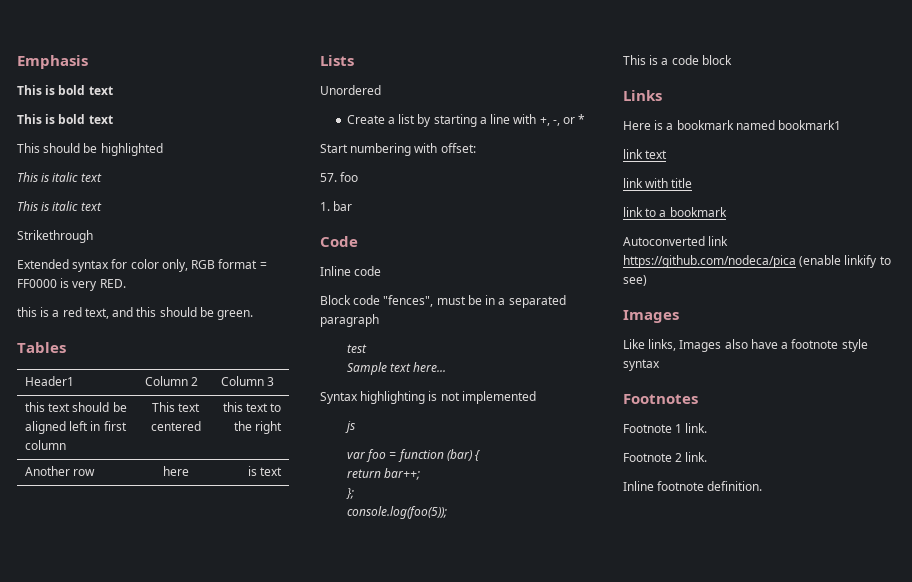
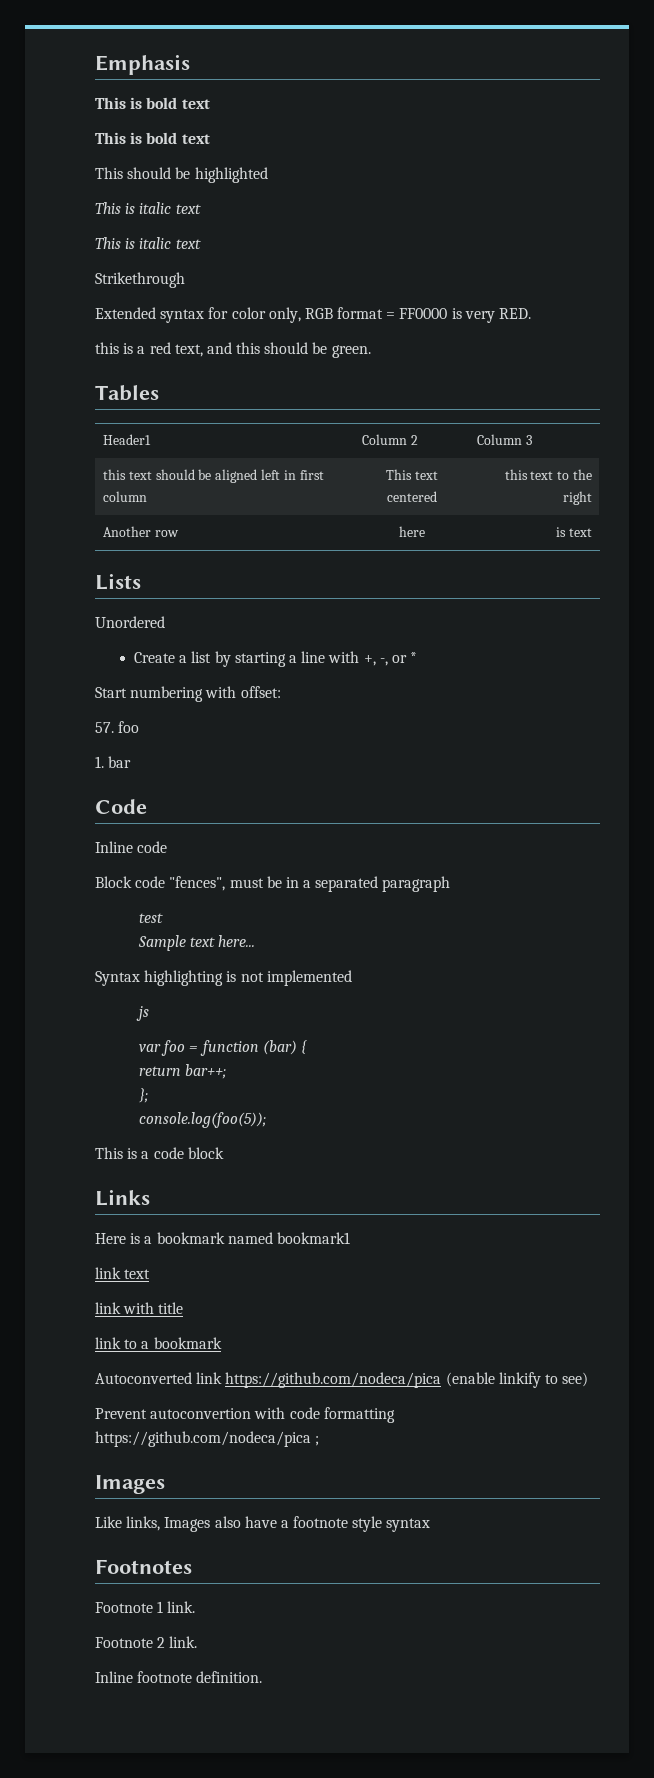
+ Prevent autoconvertion with code formatting https://github.com/nodeca/pica ;

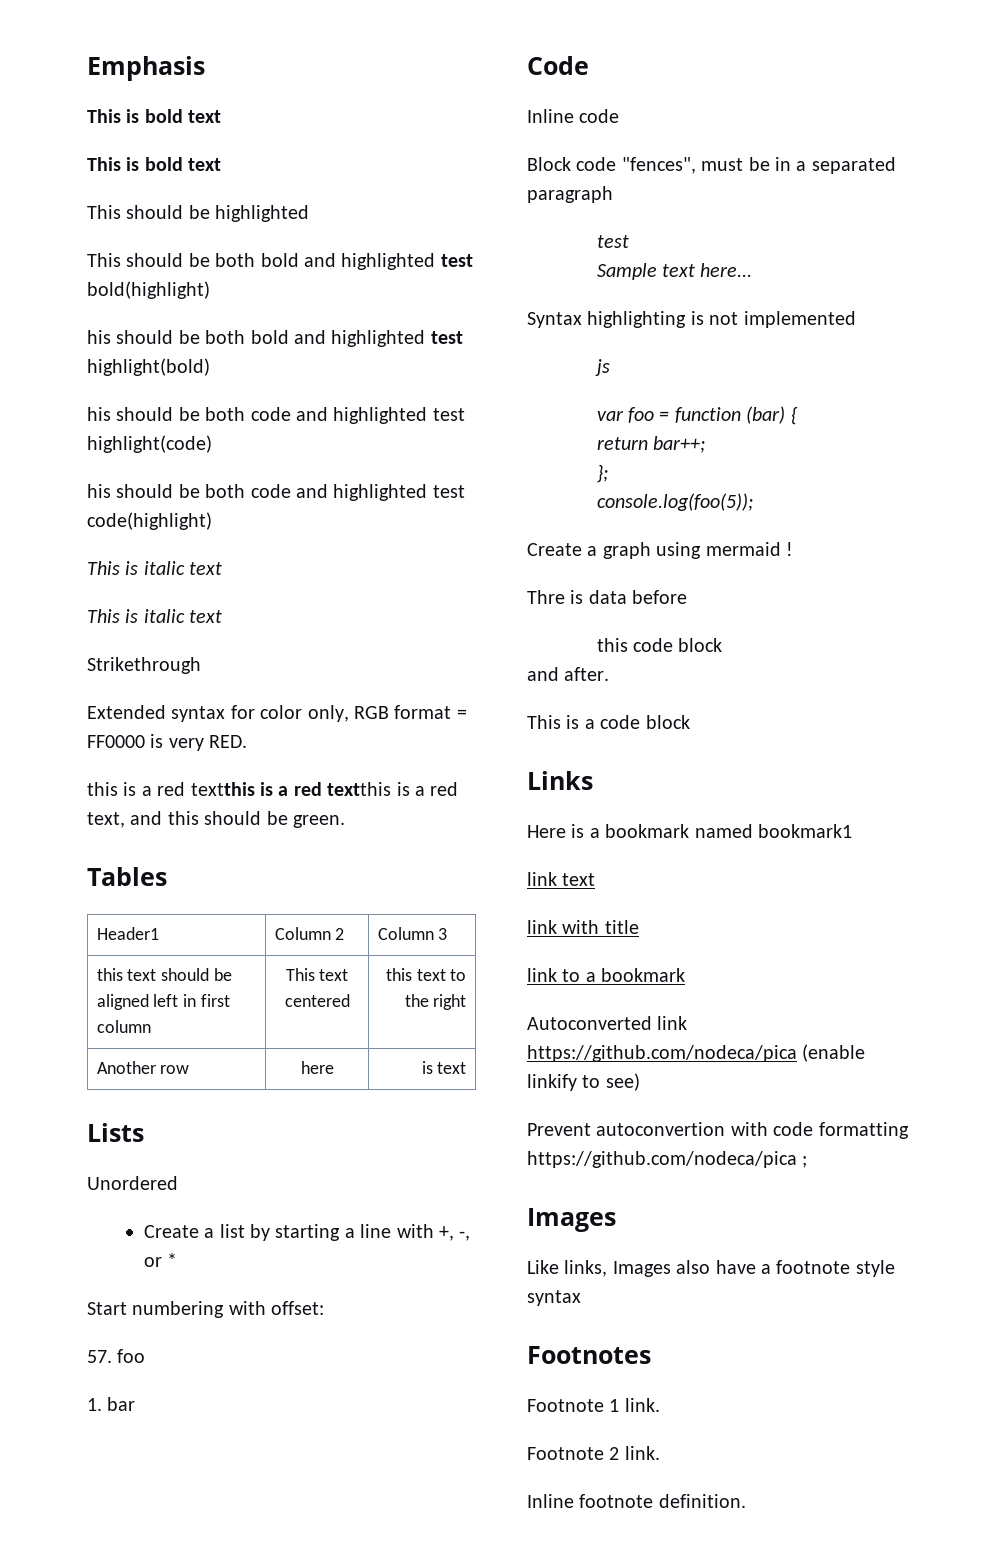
+ This should be both bold and highlighted test bold(highlight)
+ his should be both bold and highlighted test highlight(bold)
+ his should be both code and highlighted test highlight(code)
+ his should be both code and highlighted test code(highlight)
- this is a red text, and this should be green.
+ this is a red textthis is a red textthis is a red text, and this should be green.
+ Create a graph using mermaid !
+ Thre is data before
+ this code block
+ and after.

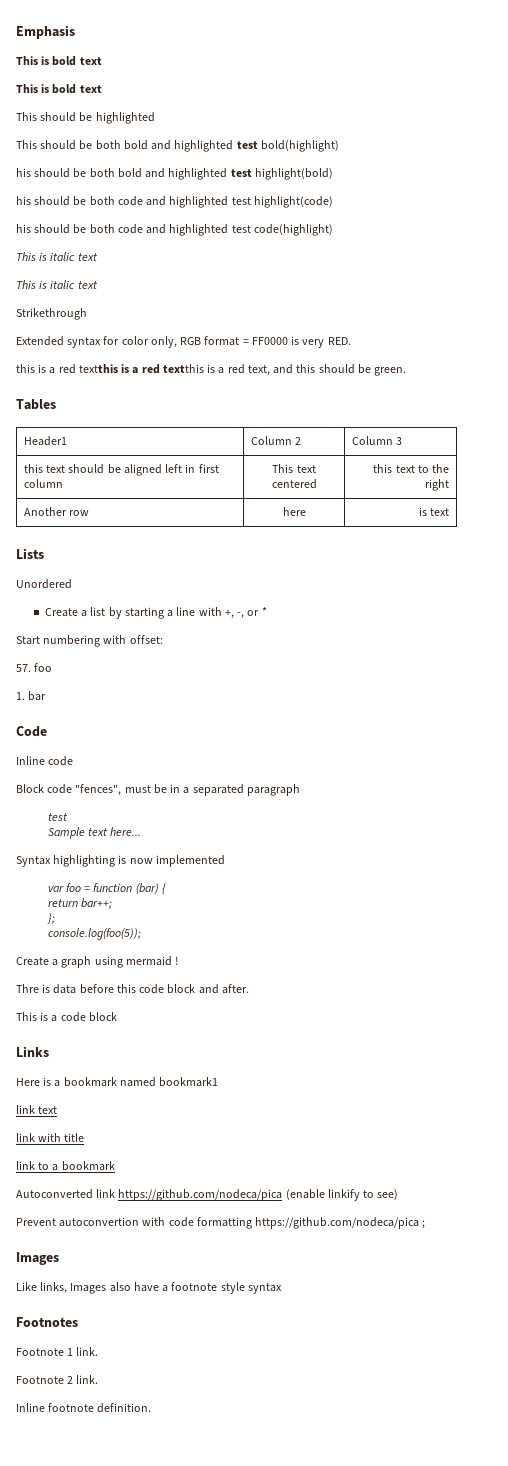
- Syntax highlighting is not implemented
+ Syntax highlighting is now implemented
- js
- Thre is data before
- this code block
- and after.
+ Thre is data before this code block and after.

